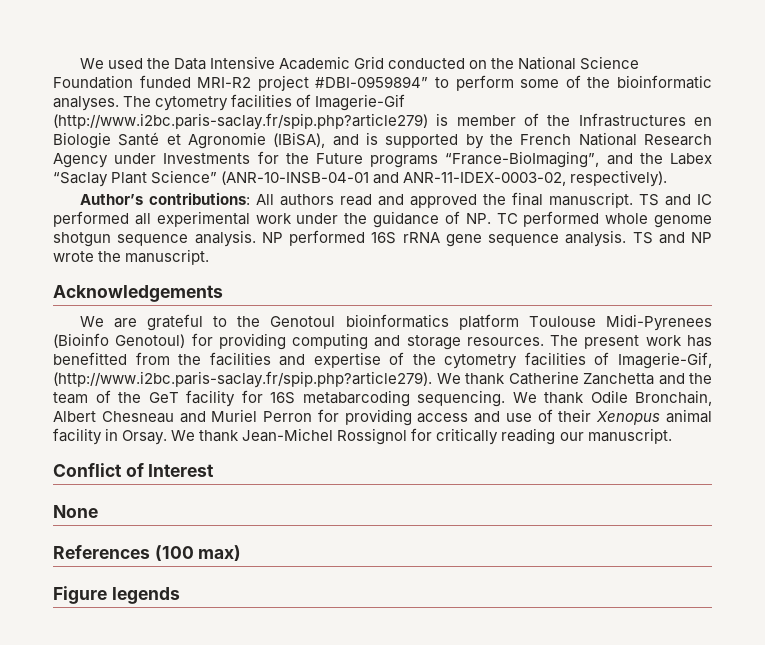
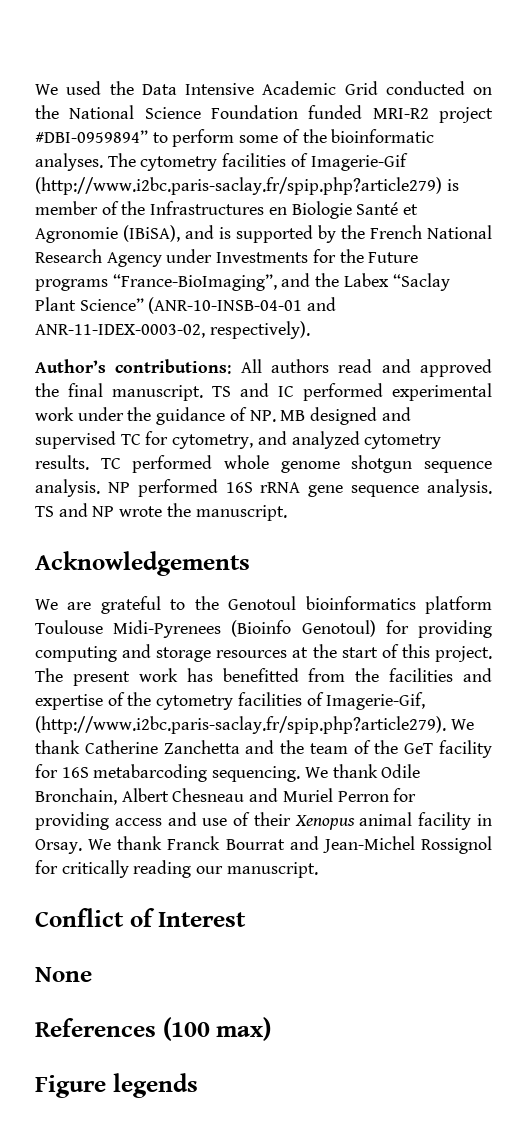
- TS and IC performed all experimental work under the guidance of NP. TC performed whole genome shotgun sequence analysis.
+ TS and IC performed experimental work under the guidance of NP. MB designed and supervised TC for cytometry, and analyzed cytometry results. TC performed whole genome shotgun sequence analysis.
- We are grateful to the Genotoul bioinformatics platform Toulouse Midi-Pyrenees (Bioinfo Genotoul) for providing computing and storage resources.
+ We are grateful to the Genotoul bioinformatics platform Toulouse Midi-Pyrenees (Bioinfo Genotoul) for providing computing and storage resources at the start of this project.
- We thank Jean-Michel Rossignol for critically reading our manuscript.
+ We thank Franck Bourrat and Jean-Michel Rossignol for critically reading our manuscript.

